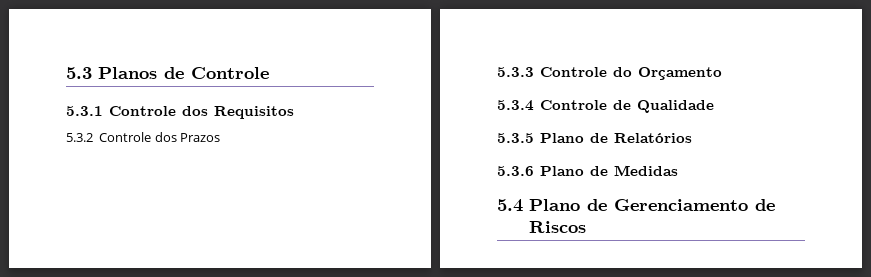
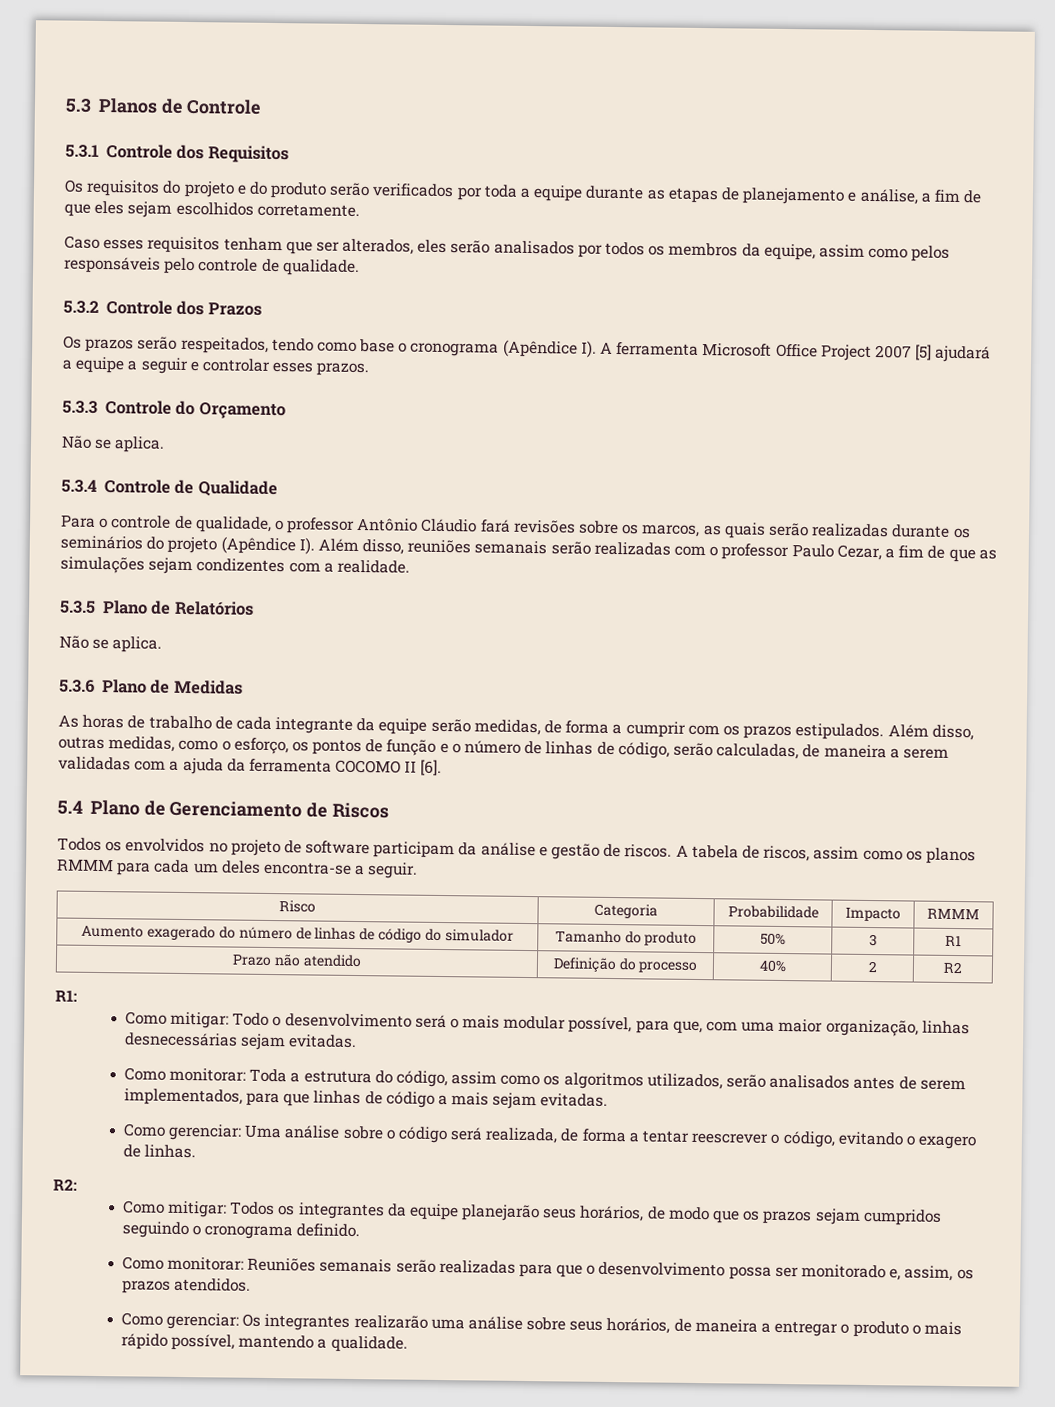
+ Os requisitos do projeto e do produto serão verificados por toda a equipe durante as etapas de planejamento e análise, a fim de que eles sejam escolhidos corretamente.
+ Caso esses requisitos tenham que ser alterados, eles serão analisados por todos os membros da equipe, assim como pelos responsáveis pelo controle de qualidade.
  5.3.2 Controle dos Prazos
+ Os prazos serão respeitados, tendo como base o cronograma (Apêndice I). A ferramenta Microsoft Office Project 2007 [5] ajudará a equipe a seguir e controlar esses prazos.
  5.3.3 Controle do Orçamento
+ Não se aplica.
+ Para o controle de qualidade, o professor Antônio Cláudio fará revisões sobre os marcos, as quais serão realizadas durante os seminários do projeto (Apêndice I). Além disso, reuniões semanais serão realizadas com o professor Paulo Cezar, a fim de que as simulações sejam condizentes com a realidade.
  5.3.5 Plano de Relatórios
+ Não se aplica.
+ As horas de trabalho de cada integrante da equipe serão medidas, de forma a cumprir com os prazos estipulados. Além disso, outras medidas, como o esforço, os pontos de função e o número de linhas de código, serão calculadas, de maneira a serem validadas com a ajuda da ferramenta COCOMO II [6].
+ Todos os envolvidos no projeto de software participam da análise e gestão de riscos. A tabela de riscos, assim como os planos RMMM para cada um deles encontra-se a seguir.
+ Risco | Categoria | Probabilidade | Impacto | RMMM
+ Aumento exagerado do número de linhas de código do simulador | Tamanho do produto | 50% | 3 | R1
+ Prazo não atendido | Definição do processo | 40% | 2 | R2
+ R1:
+ Como mitigar: Todo o desenvolvimento será o mais modular possível, para que, com uma maior organização, linhas desnecessárias sejam evitadas.
+ Como monitorar: Toda a estrutura do código, assim como os algoritmos utilizados, serão analisados antes de serem implementados, para que linhas de código a mais sejam evitadas.
+ Como gerenciar: Uma análise sobre o código será realizada, de forma a tentar reescrever o código, evitando o exagero de linhas.
+ R2:
+ Como mitigar: Todos os integrantes da equipe planejarão seus horários, de modo que os prazos sejam cumpridos seguindo o cronograma definido.
+ Como monitorar: Reuniões semanais serão realizadas para que o desenvolvimento possa ser monitorado e, assim, os prazos atendidos.
+ Como gerenciar: Os integrantes realizarão uma análise sobre seus horários, de maneira a entregar o produto o mais rápido possível, mantendo a qualidade.

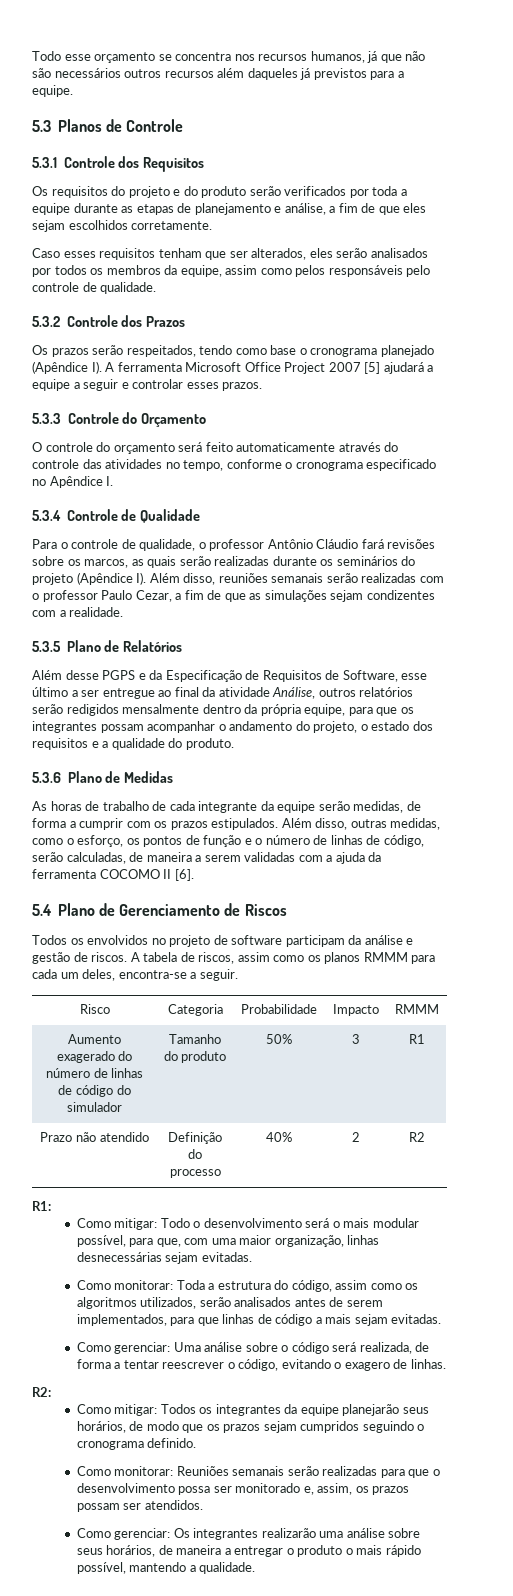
+ Todo esse orçamento se concentra nos recursos humanos, já que não são necessários outros recursos além daqueles já previstos para a equipe.
- Os prazos serão respeitados, tendo como base o cronograma (Apêndice I). A ferramenta Microsoft Office Project 2007 [5] ajudará a equipe a seguir e controlar esses prazos.
+ Os prazos serão respeitados, tendo como base o cronograma planejado (Apêndice I). A ferramenta Microsoft Office Project 2007 [5] ajudará a equipe a seguir e controlar esses prazos.
  5.3.3 Controle do Orçamento
- Não se aplica.
+ O controle do orçamento será feito automaticamente através do controle das atividades no tempo, conforme o cronograma especificado no Apêndice I.
  5.3.5 Plano de Relatórios
- Não se aplica.
+ Além desse PGPS e da Especificação de Requisitos de Software, esse último a ser entregue ao final da atividade Análise, outros relatórios serão redigidos mensalmente dentro da própria equipe, para que os integrantes possam acompanhar o andamento do projeto, o estado dos requisitos e a qualidade do produto.
- A tabela de riscos, assim como os planos RMMM para cada um deles encontra-se a seguir.
+ A tabela de riscos, assim como os planos RMMM para cada um deles, encontra-se a seguir.
- Como monitorar: Reuniões semanais serão realizadas para que o desenvolvimento possa ser monitorado e, assim, os prazos atendidos.
+ Como monitorar: Reuniões semanais serão realizadas para que o desenvolvimento possa ser monitorado e, assim, os prazos possam ser atendidos.

